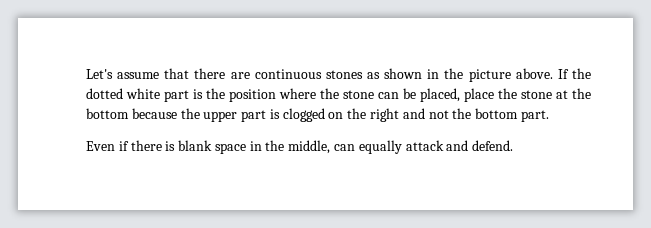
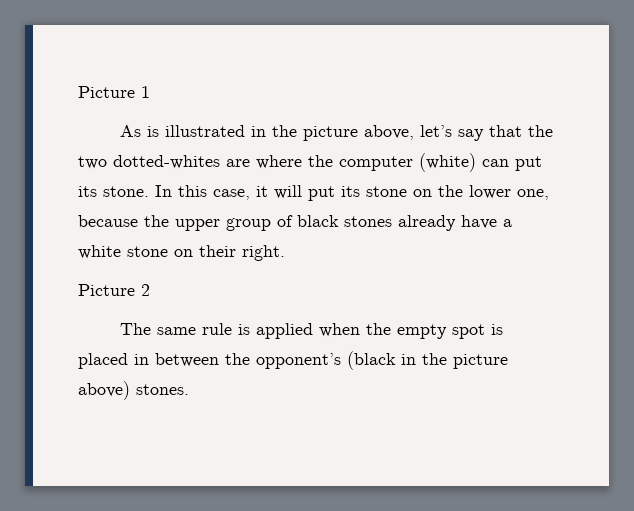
- Let's assume that there are continuous stones as shown in the picture above. If the dotted white part is the position where the stone can be placed, place the stone at the bottom because the upper part is clogged on the right and not the bottom part.
- Even if there is blank space in the middle, can equally attack and defend.
+ Picture 1
+ As is illustrated in the picture above, let’s say that the two dotted-whites are where the computer (white) can put its stone. In this case, it will put its stone on the lower one, because the upper group of black stones already have a white stone on their right.
+ Picture 2
+ The same rule is applied when the empty spot is placed in between the opponent’s (black in the picture above) stones.

